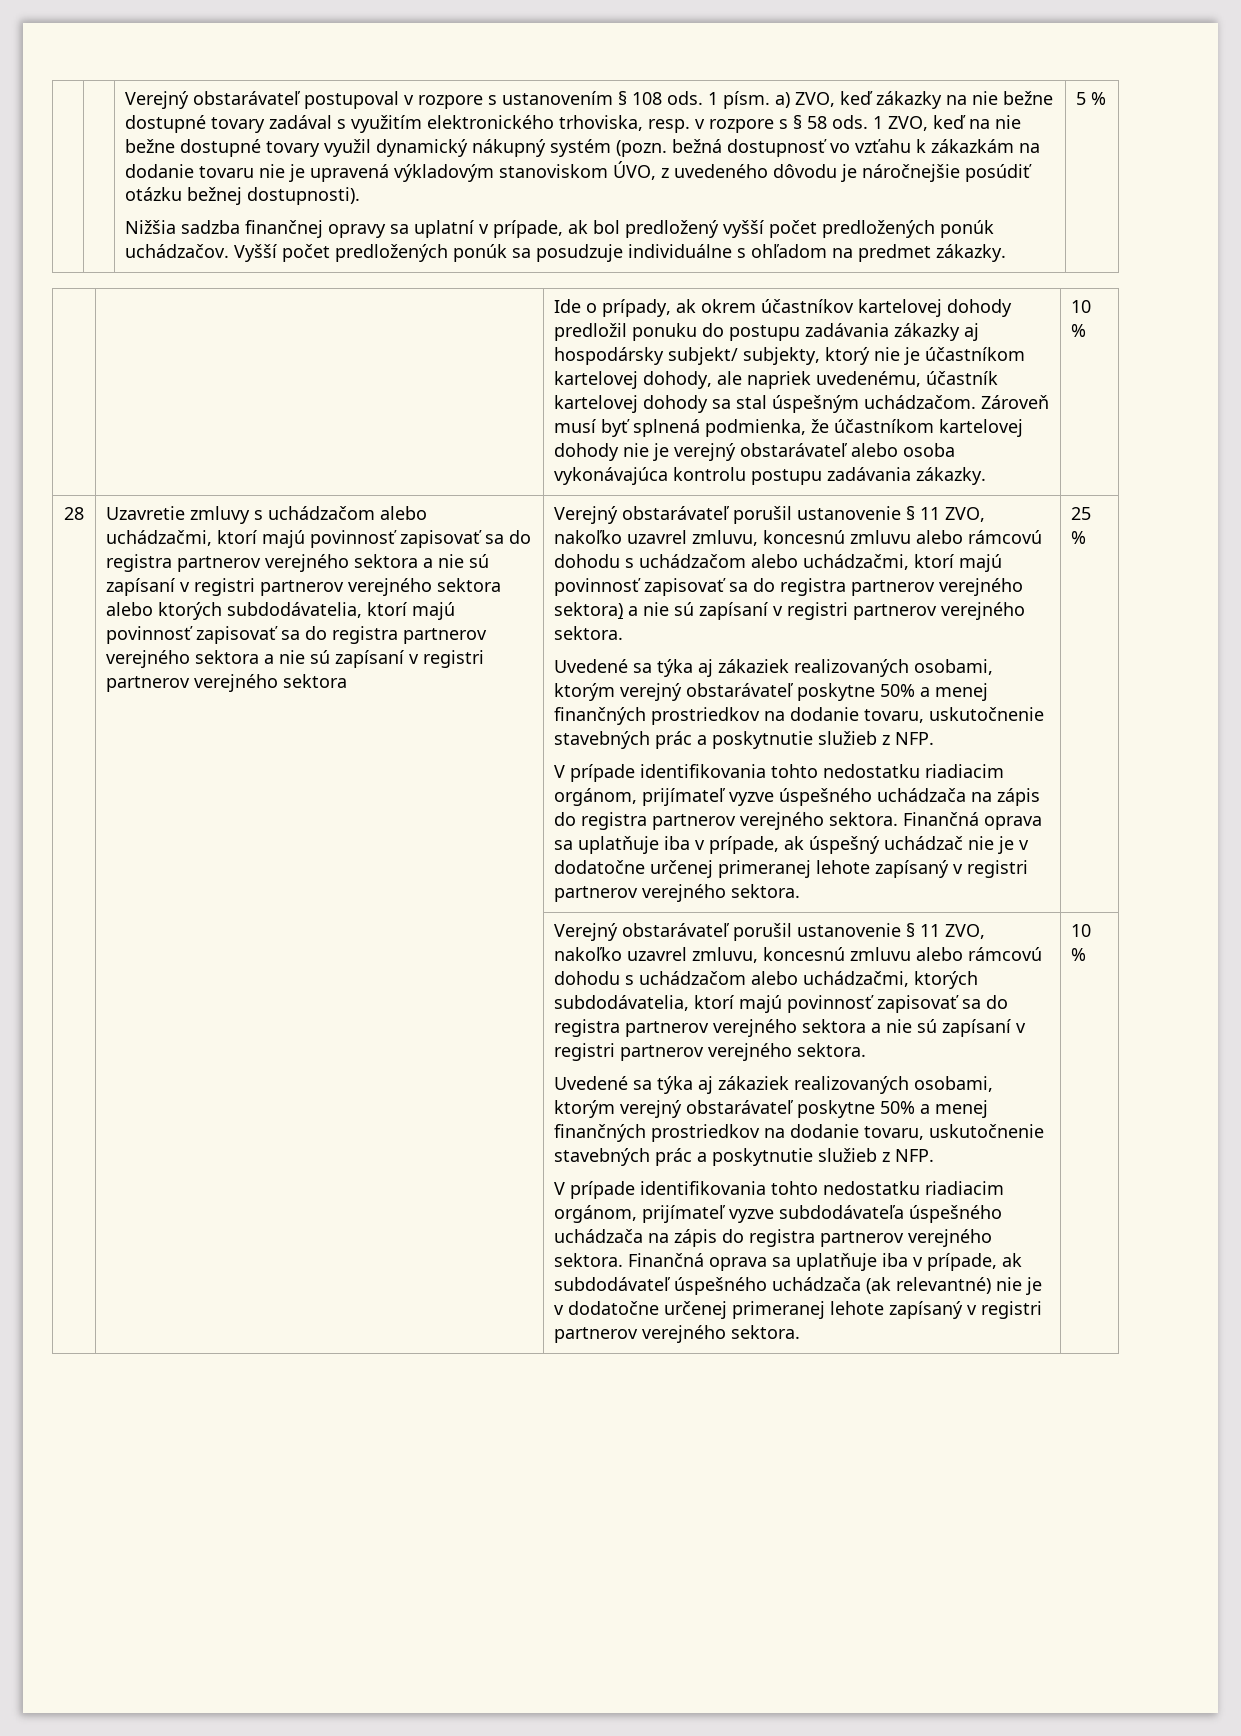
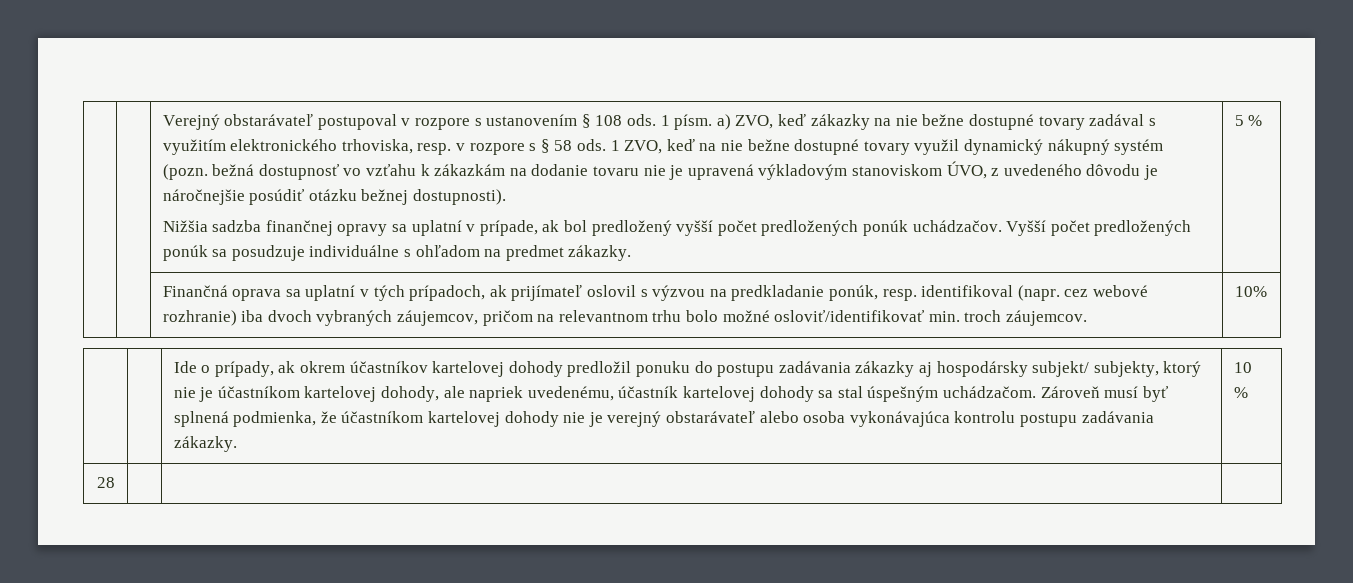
+ | | Finančná oprava sa uplatní v tých prípadoch, ak prijímateľ oslovil s výzvou na predkladanie ponúk, resp. identifikoval (napr. cez webové rozhranie) iba dvoch vybraných záujemcov, pričom na relevantnom trhu bolo možné osloviť/identifikovať min. troch záujemcov. | 10%
- Uzavretie zmluvy s uchádzačom alebo uchádzačmi, ktorí majú povinnosť zapisovať sa do registra partnerov verejného sektora a nie sú zapísaní v registri partnerov verejného sektora alebo ktorých subdodávatelia, ktorí majú povinnosť zapisovať sa do registra partnerov verejného sektora a nie sú zapísaní v registri partnerov verejného sektora | Verejný obstarávateľ porušil ustanovenie § 11 ZVO, nakoľko uzavrel zmluvu, koncesnú zmluvu alebo rámcovú dohodu s uchádzačom alebo uchádzačmi, ktorí majú povinnosť zapisovať sa do registra partnerov verejného sektora) a nie sú zapísaní v registri partnerov verejného sektora.
- Uvedené sa týka aj zákaziek realizovaných osobami, ktorým verejný obstarávateľ poskytne 50% a menej finančných prostriedkov na dodanie tovaru, uskutočnenie stavebných prác a poskytnutie služieb z NFP.
- V prípade identifikovania tohto nedostatku riadiacim orgánom, prijímateľ vyzve úspešného uchádzača na zápis do registra partnerov verejného sektora. Finančná oprava sa uplatňuje iba v prípade, ak úspešný uchádzač nie je v dodatočne určenej primeranej lehote zapísaný v registri partnerov verejného sektora. | 25 %
- | | Verejný obstarávateľ porušil ustanovenie § 11 ZVO, nakoľko uzavrel zmluvu, koncesnú zmluvu alebo rámcovú dohodu s uchádzačom alebo uchádzačmi, ktorých subdodávatelia, ktorí majú povinnosť zapisovať sa do registra partnerov verejného sektora a nie sú zapísaní v registri partnerov verejného sektora.
- Uvedené sa týka aj zákaziek realizovaných osobami, ktorým verejný obstarávateľ poskytne 50% a menej finančných prostriedkov na dodanie tovaru, uskutočnenie stavebných prác a poskytnutie služieb z NFP.
- V prípade identifikovania tohto nedostatku riadiacim orgánom, prijímateľ vyzve subdodávateľa úspešného uchádzača na zápis do registra partnerov verejného sektora. Finančná oprava sa uplatňuje iba v prípade, ak subdodávateľ úspešného uchádzača (ak relevantné) nie je v dodatočne určenej primeranej lehote zapísaný v registri partnerov verejného sektora. | 10 %

